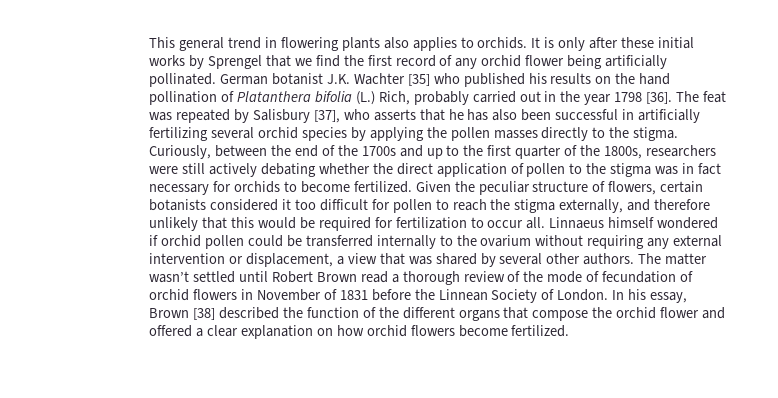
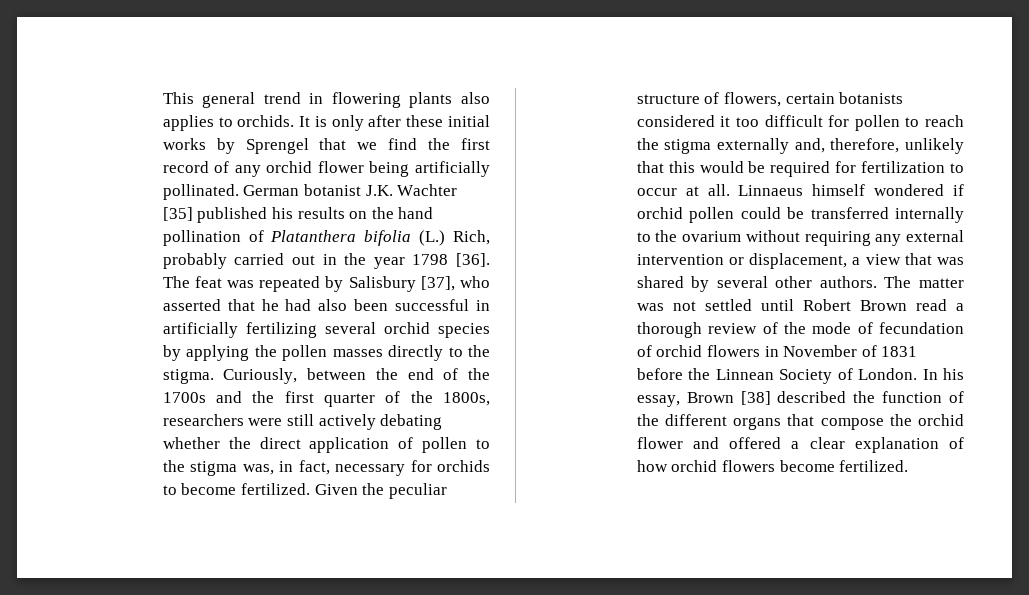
- German botanist J.K. Wachter [35] who published his results on the hand pollination of Platanthera bifolia (L.) Rich, probably carried out in the year 1798 [36].
+ German botanist J.K. Wachter [35] published his results on the hand pollination of Platanthera bifolia (L.) Rich, probably carried out in the year 1798 [36].
- The feat was repeated by Salisbury [37], who asserts that he has also been successful in artificially fertilizing several orchid species by applying the pollen masses directly to the stigma.
+ The feat was repeated by Salisbury [37], who asserted that he had also been successful in artificially fertilizing several orchid species by applying the pollen masses directly to the stigma.
- Curiously, between the end of the 1700s and up to the first quarter of the 1800s, researchers were still actively debating whether the direct application of pollen to the stigma was in fact necessary for orchids to become fertilized.
+ Curiously, between the end of the 1700s and the first quarter of the 1800s, researchers were still actively debating whether the direct application of pollen to the stigma was, in fact, necessary for orchids to become fertilized.
- Given the peculiar structure of flowers, certain botanists considered it too difficult for pollen to reach the stigma externally, and therefore unlikely that this would be required for fertilization to occur all.
+ Given the peculiar structure of flowers, certain botanists considered it too difficult for pollen to reach the stigma externally and, therefore, unlikely that this would be required for fertilization to occur at all.
- The matter wasn’t settled until Robert Brown read a thorough review of the mode of fecundation of orchid flowers in November of 1831 before the Linnean Society of London.
+ The matter was not settled until Robert Brown read a thorough review of the mode of fecundation of orchid flowers in November of 1831 before the Linnean Society of London.
- In his essay, Brown [38] described the function of the different organs that compose the orchid flower and offered a clear explanation on how orchid flowers become fertilized.
+ In his essay, Brown [38] described the function of the different organs that compose the orchid flower and offered a clear explanation of how orchid flowers become fertilized.

